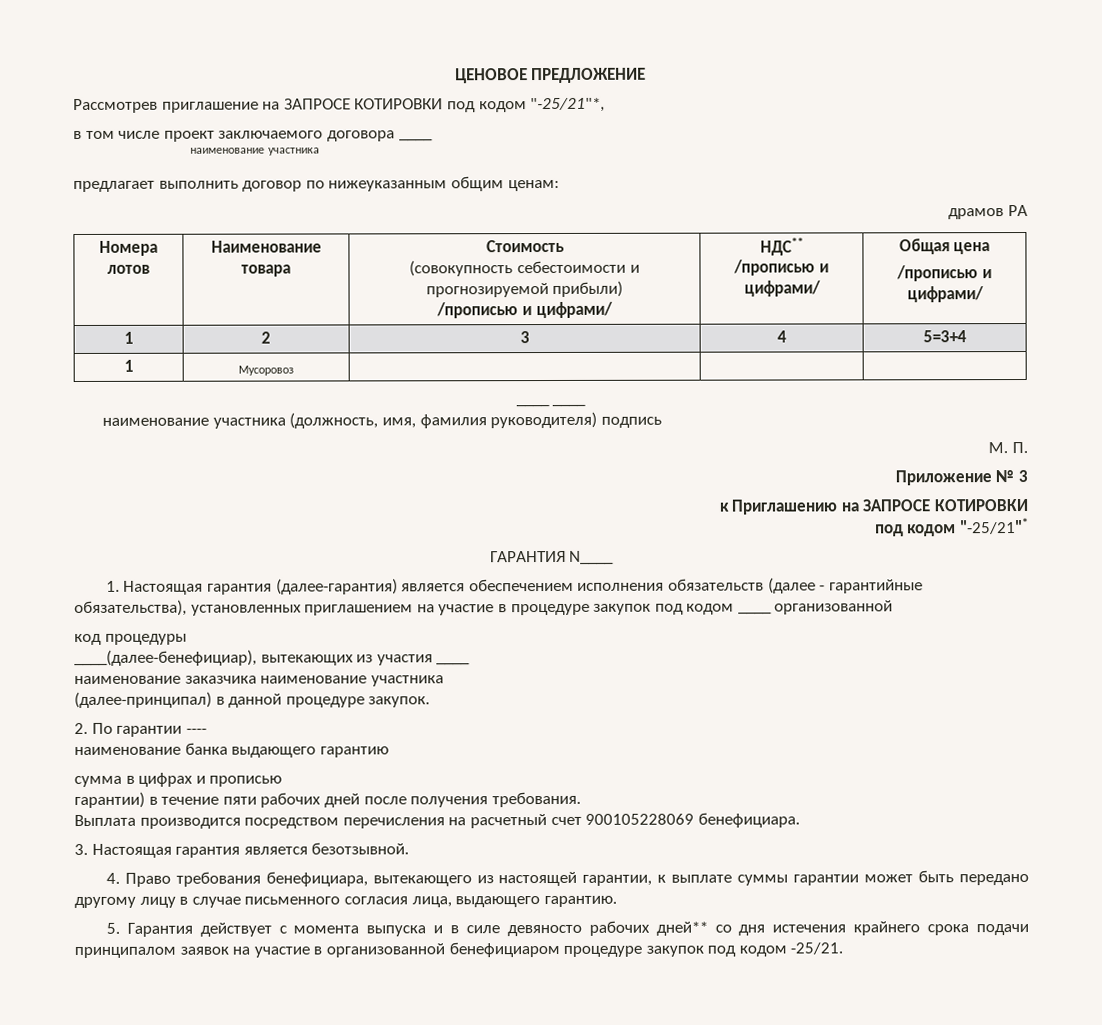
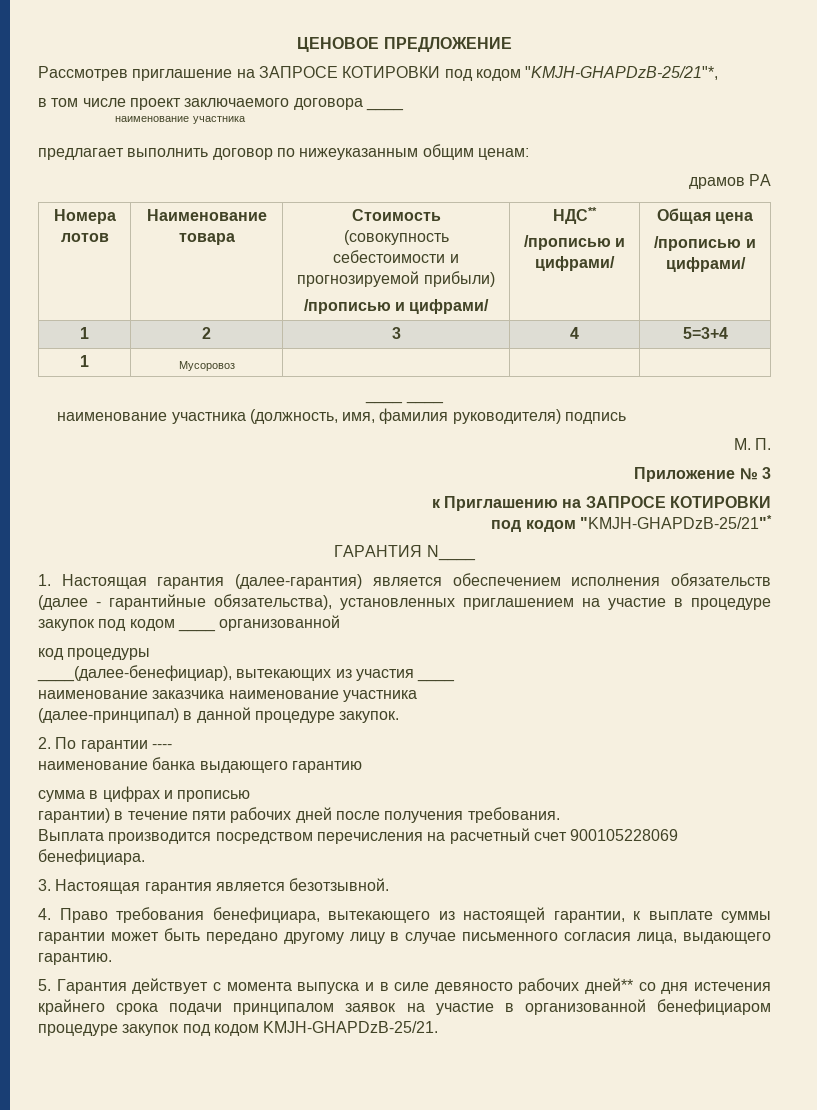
- Рассмотрев приглашение на ЗАПРОСЕ КОТИРОВКИ под кодом "-25/21"*,
+ Рассмотрев приглашение на ЗАПРОСЕ КОТИРОВКИ под кодом "KMJH-GHAPDzB-25/21"*,
- под кодом "-25/21"*
+ под кодом "KMJH-GHAPDzB-25/21"*
- 5. Гарантия действует с момента выпуска и в силе девяносто рабочих дней** со дня истечения крайнего срока подачи принципалом заявок на участие в организованной бенефициаром процедуре закупок под кодом -25/21.
+ 5. Гарантия действует с момента выпуска и в силе девяносто рабочих дней** со дня истечения крайнего срока подачи принципалом заявок на участие в организованной бенефициаром процедуре закупок под кодом KMJH-GHAPDzB-25/21.

